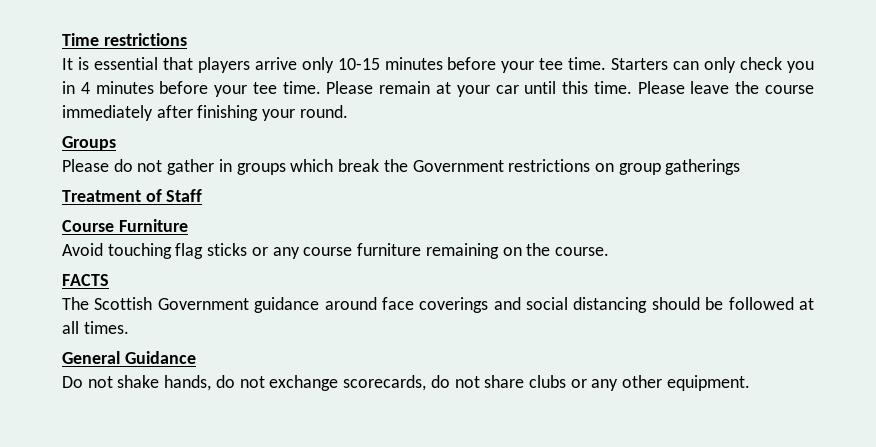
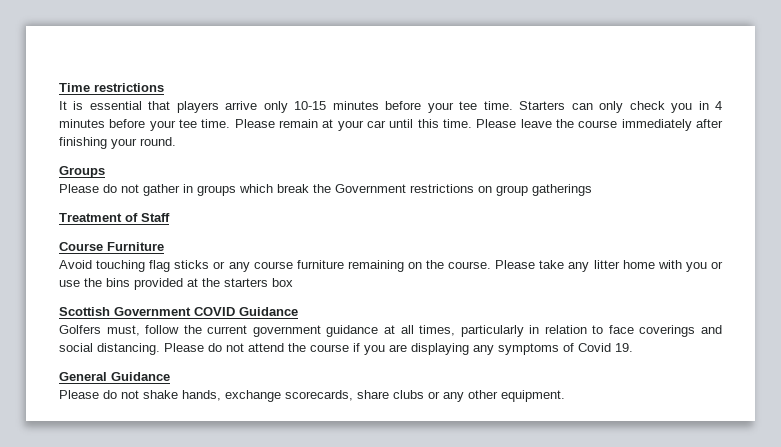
- Avoid touching flag sticks or any course furniture remaining on the course.
- FACTS
- The Scottish Government guidance around face coverings and social distancing should be followed at all times.
+ Avoid touching flag sticks or any course furniture remaining on the course. Please take any litter home with you or use the bins provided at the starters box
+ Scottish Government COVID Guidance
+ Golfers must, follow the current government guidance at all times, particularly in relation to face coverings and social distancing. Please do not attend the course if you are displaying any symptoms of Covid 19.
- Do not shake hands, do not exchange scorecards, do not share clubs or any other equipment.
+ Please do not shake hands, exchange scorecards, share clubs or any other equipment.

